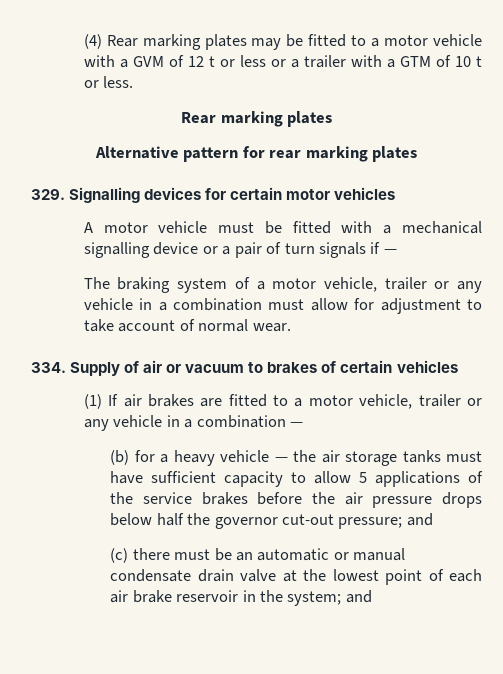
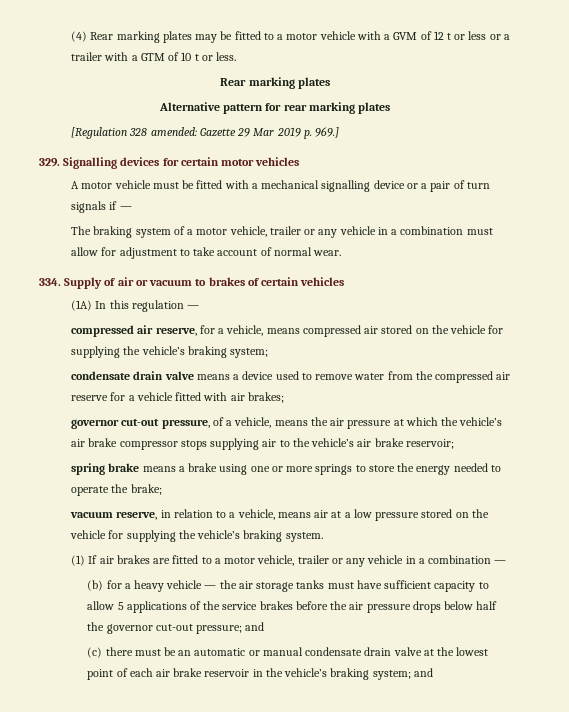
+ [Regulation 328 amended: Gazette 29 Mar 2019 p. 969.]
+ (1A) In this regulation —
+ compressed air reserve, for a vehicle, means compressed air stored on the vehicle for supplying the vehicle’s braking system;
+ condensate drain valve means a device used to remove water from the compressed air reserve for a vehicle fitted with air brakes;
+ governor cut-out pressure, of a vehicle, means the air pressure at which the vehicle’s air brake compressor stops supplying air to the vehicle’s air brake reservoir;
+ spring brake means a brake using one or more springs to store the energy needed to operate the brake;
+ vacuum reserve, in relation to a vehicle, means air at a low pressure stored on the vehicle for supplying the vehicle’s braking system.
- (c) there must be an automatic or manual condensate drain valve at the lowest point of each air brake reservoir in the system; and
+ (c) there must be an automatic or manual condensate drain valve at the lowest point of each air brake reservoir in the vehicle’s braking system; and

